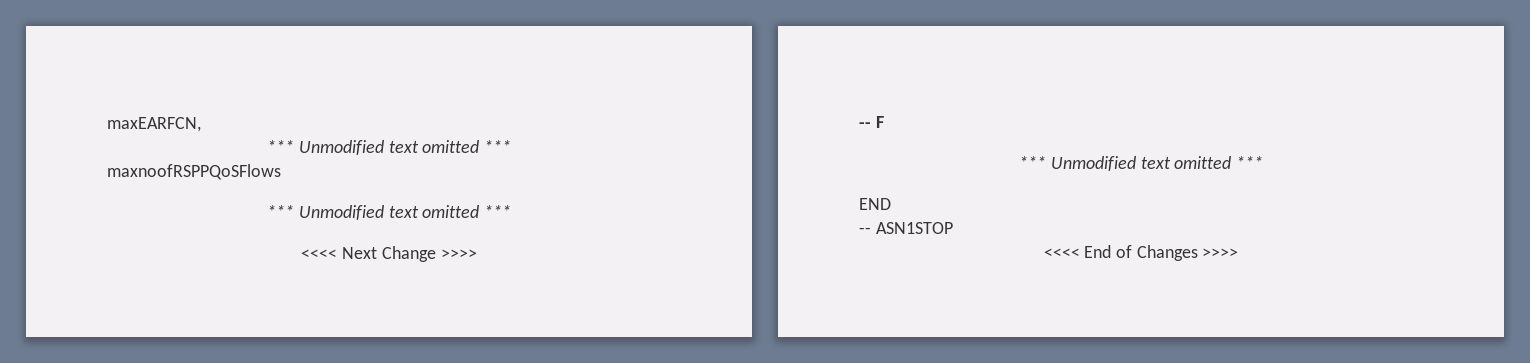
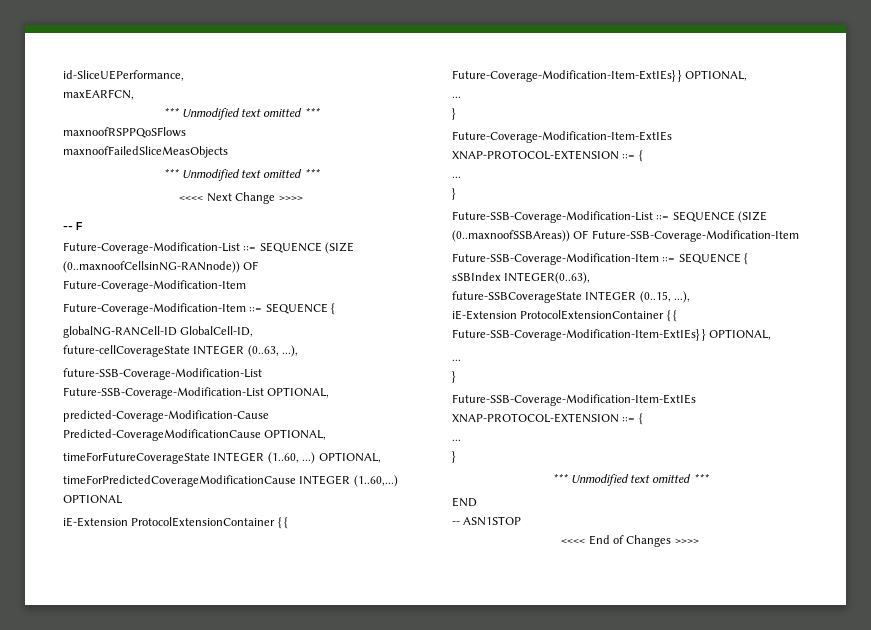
+ id-SliceUEPerformance,
+ maxnoofFailedSliceMeasObjects
+ Future-Coverage-Modification-List ::= SEQUENCE (SIZE (0..maxnoofCellsinNG-RANnode)) OF Future-Coverage-Modification-Item
+ Future-Coverage-Modification-Item ::= SEQUENCE {
+ globalNG-RANCell-ID GlobalCell-ID,
+ future-cellCoverageState INTEGER (0..63, ...),
+ future-SSB-Coverage-Modification-List Future-SSB-Coverage-Modification-List OPTIONAL,
+ predicted-Coverage-Modification-Cause Predicted-CoverageModificationCause OPTIONAL,
+ timeForFutureCoverageState INTEGER (1..60, ...) OPTIONAL,
+ timeForPredictedCoverageModificationCause INTEGER (1..60,...) OPTIONAL
+ iE-Extension ProtocolExtensionContainer { { Future-Coverage-Modification-Item-ExtIEs} } OPTIONAL,
+ ...
+ }
+ Future-Coverage-Modification-Item-ExtIEs XNAP-PROTOCOL-EXTENSION ::= {
+ ...
+ }
+ Future-SSB-Coverage-Modification-List ::= SEQUENCE (SIZE (0..maxnoofSSBAreas)) OF Future-SSB-Coverage-Modification-Item
+ Future-SSB-Coverage-Modification-Item ::= SEQUENCE {
+ sSBIndex INTEGER(0..63),
+ future-SSBCoverageState INTEGER (0..15, ...),
+ iE-Extension ProtocolExtensionContainer { { Future-SSB-Coverage-Modification-Item-ExtIEs} } OPTIONAL,
+ ...
+ }
+ Future-SSB-Coverage-Modification-Item-ExtIEs XNAP-PROTOCOL-EXTENSION ::= {
+ ...
+ }

